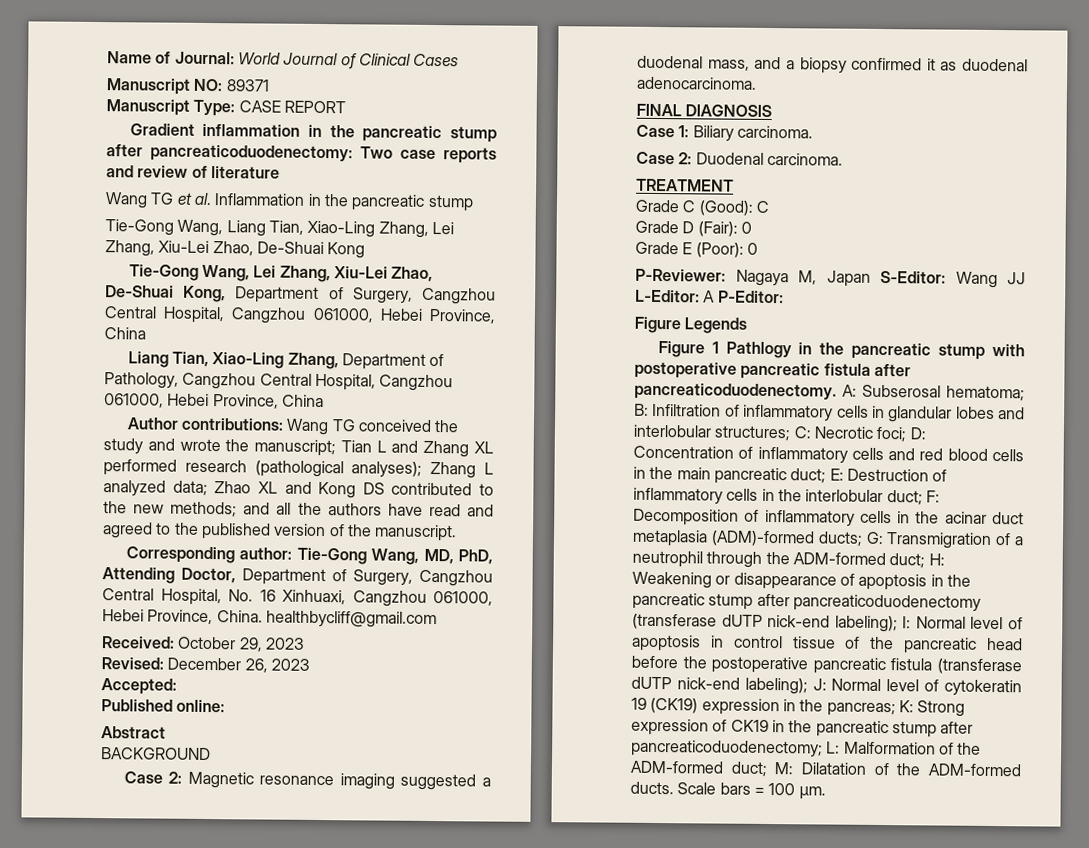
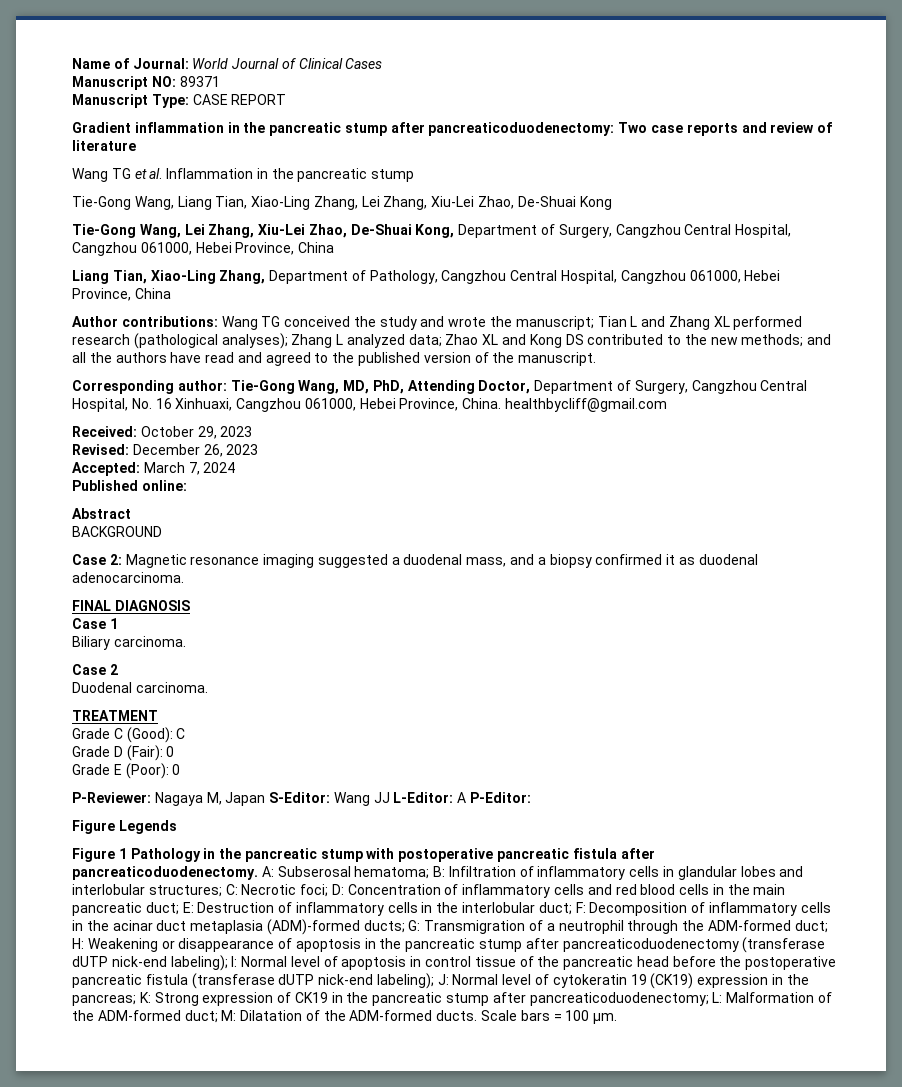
- Accepted:
+ Accepted: March 7, 2024
- Case 1: Biliary carcinoma.
+ Case 1
+ Biliary carcinoma.
- Case 2: Duodenal carcinoma.
+ Case 2
+ Duodenal carcinoma.
- Figure 1 Pathlogy in the pancreatic stump with postoperative pancreatic fistula after pancreaticoduodenectomy.
+ Figure 1 Pathology in the pancreatic stump with postoperative pancreatic fistula after pancreaticoduodenectomy.

